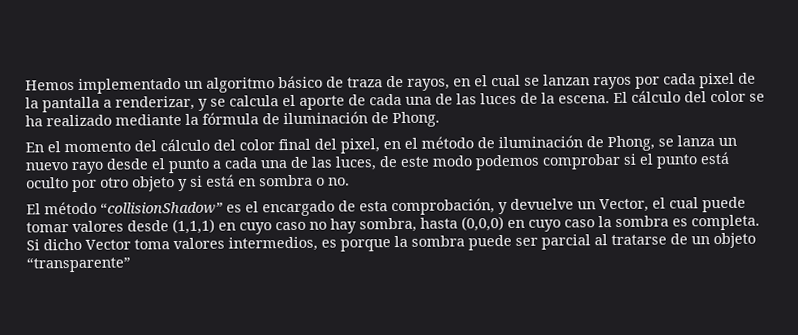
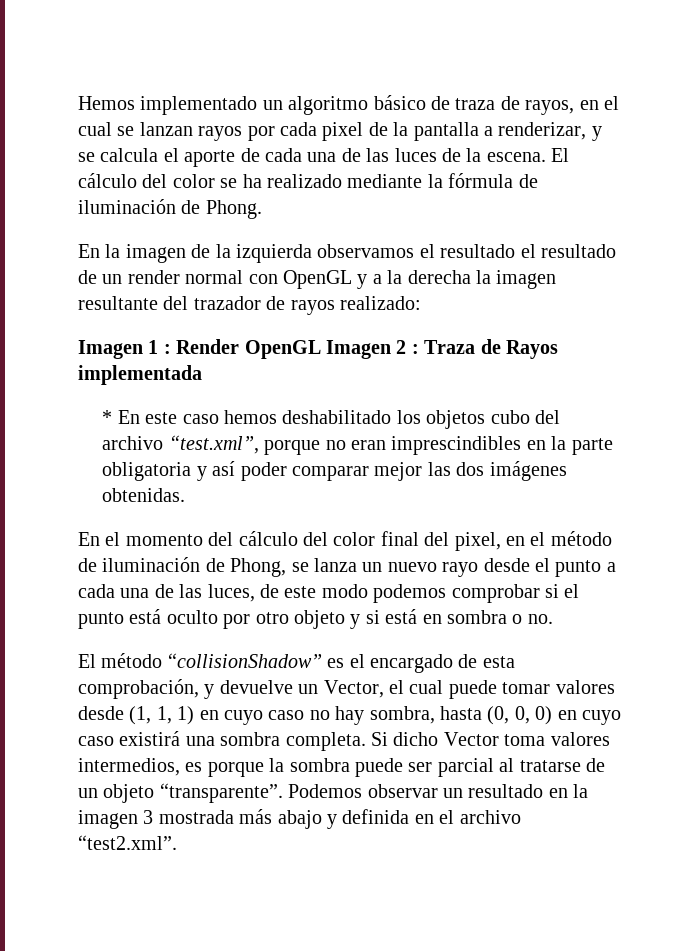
+ En la imagen de la izquierda observamos el resultado el resultado de un render normal con OpenGL y a la derecha la imagen resultante del trazador de rayos realizado:
+ Imagen 1 : Render OpenGL Imagen 2 : Traza de Rayos implementada
+ * En este caso hemos deshabilitado los objetos cubo del archivo “test.xml”, porque no eran imprescindibles en la parte obligatoria y así poder comparar mejor las dos imágenes obtenidas.
- El método “collisionShadow” es el encargado de esta comprobación, y devuelve un Vector, el cual puede tomar valores desde (1,1,1) en cuyo caso no hay sombra, hasta (0,0,0) en cuyo caso la sombra es completa.
+ El método “collisionShadow” es el encargado de esta comprobación, y devuelve un Vector, el cual puede tomar valores desde (1, 1, 1) en cuyo caso no hay sombra, hasta (0, 0, 0) en cuyo caso existirá una sombra completa.
- Si dicho Vector toma valores intermedios, es porque la sombra puede ser parcial al tratarse de un objeto “transparente”
+ Si dicho Vector toma valores intermedios, es porque la sombra puede ser parcial al tratarse de un objeto “transparente”. Podemos observar un resultado en la imagen 3 mostrada más abajo y definida en el archivo “test2.xml”.

